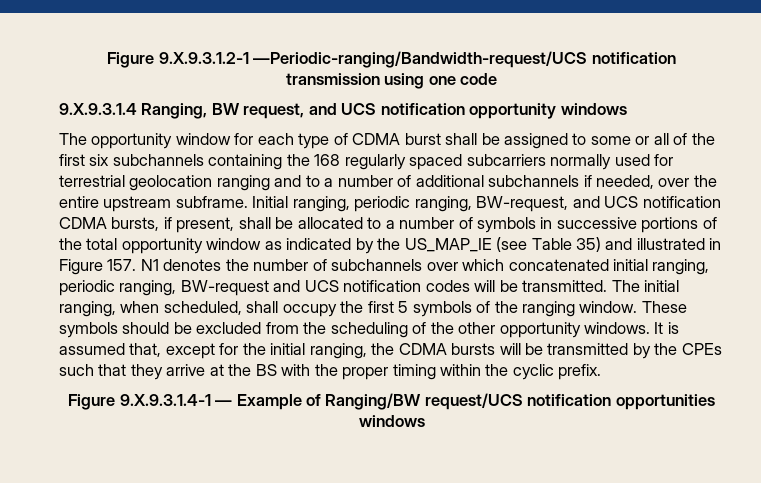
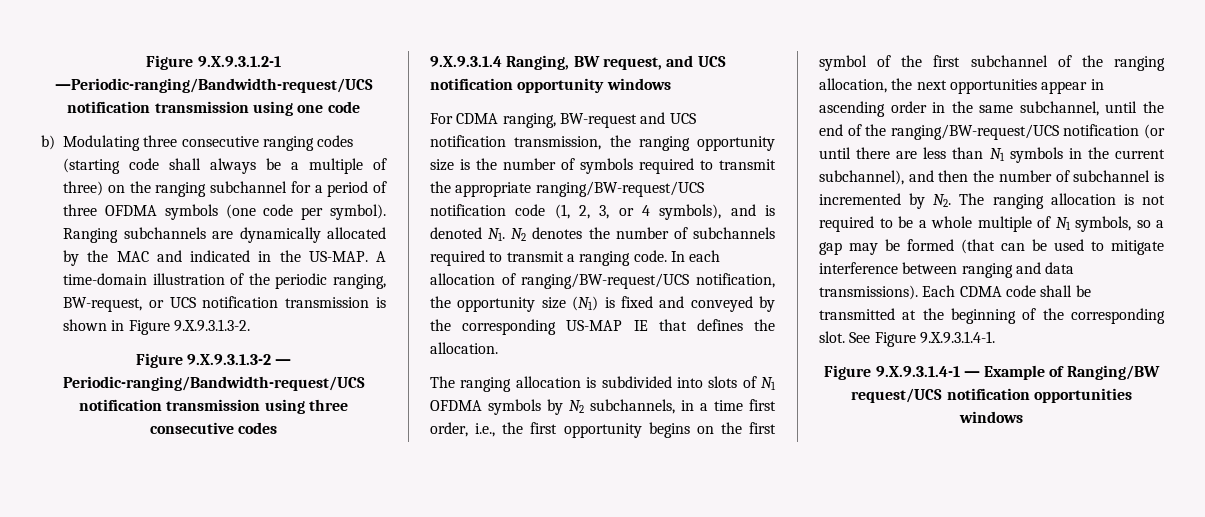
+ b) Modulating three consecutive ranging codes (starting code shall always be a multiple of three) on the ranging subchannel for a period of three OFDMA symbols (one code per symbol). Ranging subchannels are dynamically allocated by the MAC and indicated in the US-MAP. A time-domain illustration of the periodic ranging, BW-request, or UCS notification transmission is shown in Figure 9.X.9.3.1.3-2.
+ Figure 9.X.9.3.1.3-2 — Periodic-ranging/Bandwidth-request/UCS notification transmission using three consecutive codes
- The opportunity window for each type of CDMA burst shall be assigned to some or all of the first six subchannels containing the 168 regularly spaced subcarriers normally used for terrestrial geolocation ranging and to a number of additional subchannels if needed, over the entire upstream subframe. Initial ranging, periodic ranging, BW-request, and UCS notification CDMA bursts, if present, shall be allocated to a number of symbols in successive portions of the total opportunity window as indicated by the US_MAP_IE (see Table 35) and illustrated in Figure 157. N1 denotes the number of subchannels over which concatenated initial ranging, periodic ranging, BW-request and UCS notification codes will be transmitted. The initial ranging, when scheduled, shall occupy the first 5 symbols of the ranging window. These symbols should be excluded from the scheduling of the other opportunity windows. It is assumed that, except for the initial ranging, the CDMA bursts will be transmitted by the CPEs such that they arrive at the BS with the proper timing within the cyclic prefix.
+ For CDMA ranging, BW-request and UCS notification transmission, the ranging opportunity size is the number of symbols required to transmit the appropriate ranging/BW-request/UCS notification code (1, 2, 3, or 4 symbols), and is denoted N1. N2 denotes the number of subchannels required to transmit a ranging code. In each allocation of ranging/BW-request/UCS notification, the opportunity size (N1) is fixed and conveyed by the corresponding US-MAP IE that defines the allocation.
+ The ranging allocation is subdivided into slots of N1 OFDMA symbols by N2 subchannels, in a time first order, i.e., the first opportunity begins on the first symbol of the first subchannel of the ranging allocation, the next opportunities appear in ascending order in the same subchannel, until the end of the ranging/BW-request/UCS notification (or until there are less than N1 symbols in the current subchannel), and then the number of subchannel is incremented by N2. The ranging allocation is not required to be a whole multiple of N1 symbols, so a gap may be formed (that can be used to mitigate interference between ranging and data transmissions). Each CDMA code shall be transmitted at the beginning of the corresponding slot. See Figure 9.X.9.3.1.4-1.

